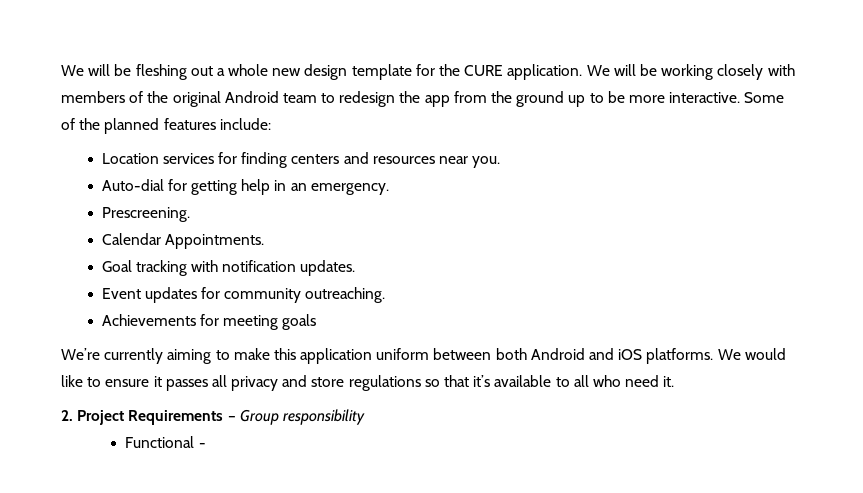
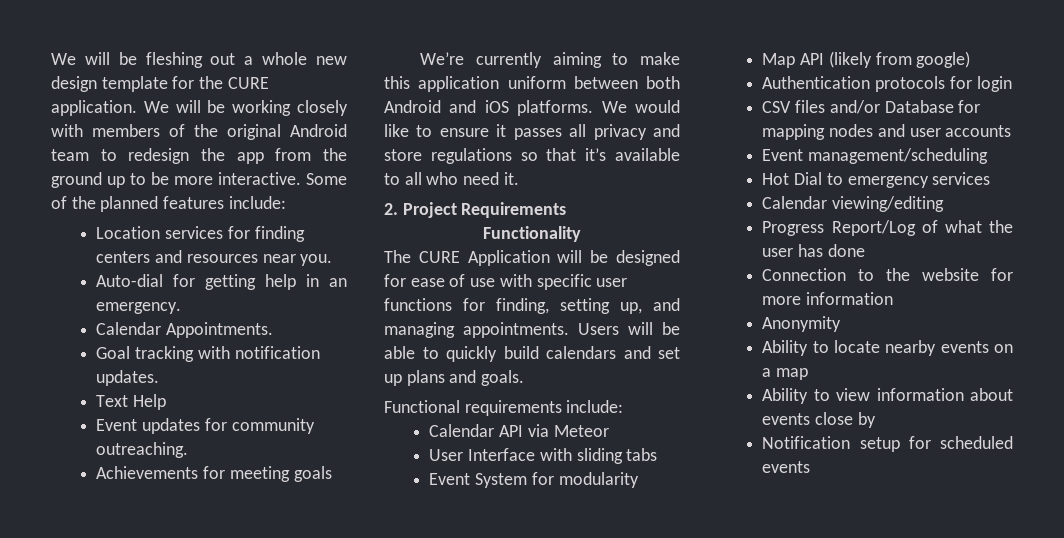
- Prescreening.
+ Text Help
- 2. Project Requirements – Group responsibility
- Functional -
+ 2. Project Requirements
+ Functionality
+ The CURE Application will be designed for ease of use with specific user functions for finding, setting up, and managing appointments. Users will be able to quickly build calendars and set up plans and goals.
+ Functional requirements include:
+ Calendar API via Meteor
+ User Interface with sliding tabs
+ Event System for modularity
+ Map API (likely from google)
+ Authentication protocols for login
+ CSV files and/or Database for mapping nodes and user accounts
+ Event management/scheduling
+ Hot Dial to emergency services
+ Calendar viewing/editing
+ Progress Report/Log of what the user has done
+ Connection to the website for more information
+ Anonymity
+ Ability to locate nearby events on a map
+ Ability to view information about events close by
+ Notification setup for scheduled events

